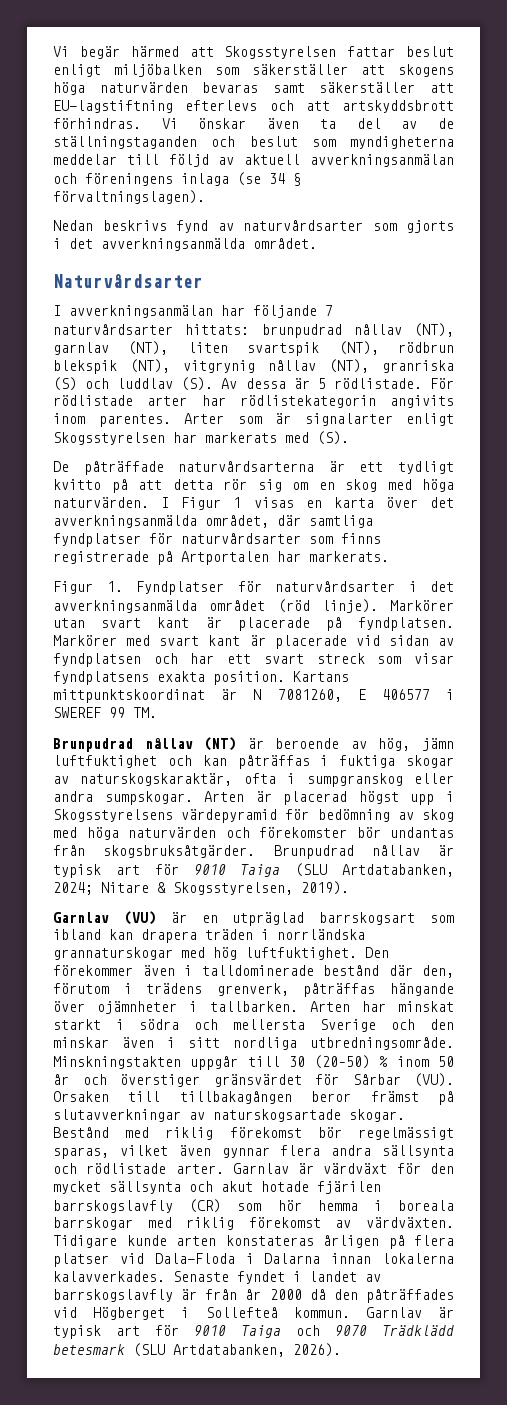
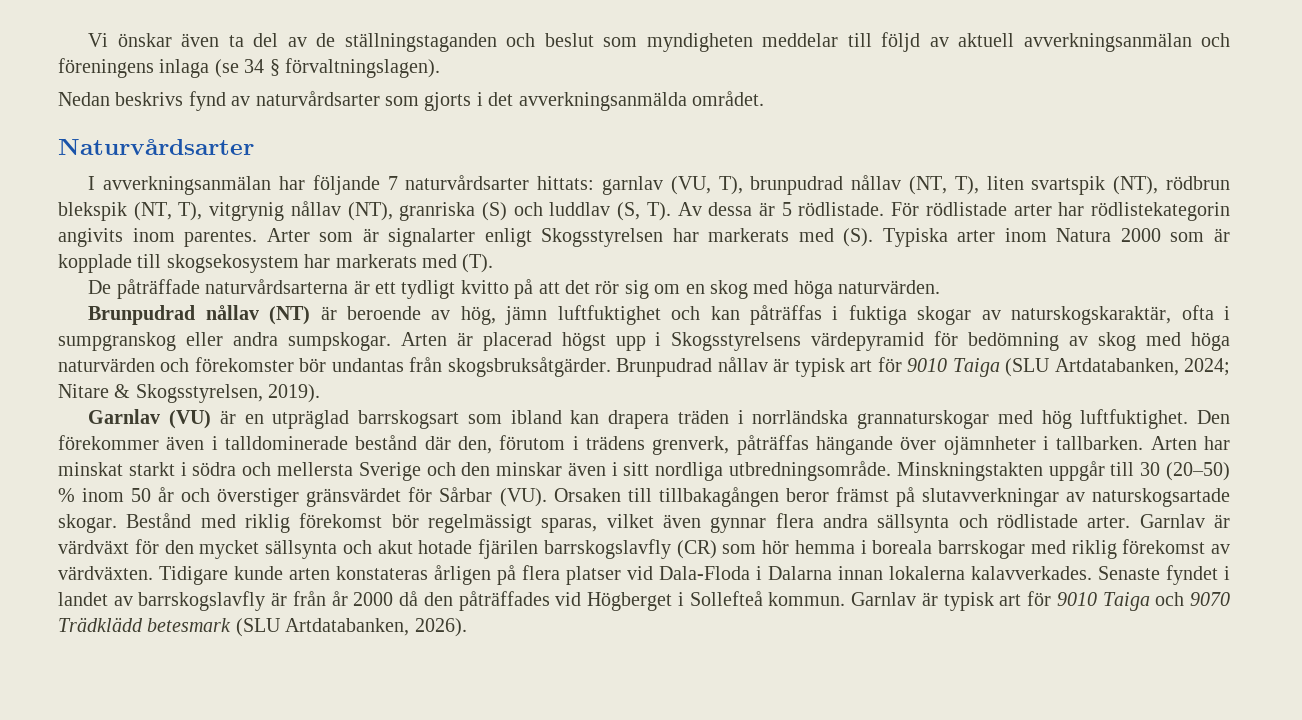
- Vi begär härmed att Skogsstyrelsen fattar beslut enligt miljöbalken som säkerställer att skogens höga naturvärden bevaras samt säkerställer att EU-lagstiftning efterlevs och att artskyddsbrott förhindras. Vi önskar även ta del av de ställningstaganden och beslut som myndigheterna meddelar till följd av aktuell avverkningsanmälan och föreningens inlaga (se 34 § förvaltningslagen).
+ Vi önskar även ta del av de ställningstaganden och beslut som myndigheten meddelar till följd av aktuell avverkningsanmälan och föreningens inlaga (se 34 § förvaltningslagen).
- I avverkningsanmälan har följande 7 naturvårdsarter hittats: brunpudrad nållav (NT), garnlav (NT), liten svartspik (NT), rödbrun blekspik (NT), vitgrynig nållav (NT), granriska (S) och luddlav (S). Av dessa är 5 rödlistade.
+ I avverkningsanmälan har följande 7 naturvårdsarter hittats: garnlav (VU, T), brunpudrad nållav (NT, T), liten svartspik (NT), rödbrun blekspik (NT, T), vitgrynig nållav (NT), granriska (S) och luddlav (S, T). Av dessa är 5 rödlistade.
- Arter som är signalarter enligt Skogsstyrelsen har markerats med (S).
+ Arter som är signalarter enligt Skogsstyrelsen har markerats med (S). Typiska arter inom Natura 2000 som är kopplade till skogsekosystem har markerats med (T).
- De påträffade naturvårdsarterna är ett tydligt kvitto på att detta rör sig om en skog med höga naturvärden. I Figur 1 visas en karta över det avverkningsanmälda området, där samtliga fyndplatser för naturvårdsarter som finns registrerade på Artportalen har markerats.
- Figur 1. Fyndplatser för naturvårdsarter i det avverkningsanmälda området (röd linje). Markörer utan svart kant är placerade på fyndplatsen. Markörer med svart kant är placerade vid sidan av fyndplatsen och har ett svart streck som visar fyndplatsens exakta position. Kartans mittpunktskoordinat är N 7081260, E 406577 i SWEREF 99 TM.
+ De påträffade naturvårdsarterna är ett tydligt kvitto på att det rör sig om en skog med höga naturvärden.

